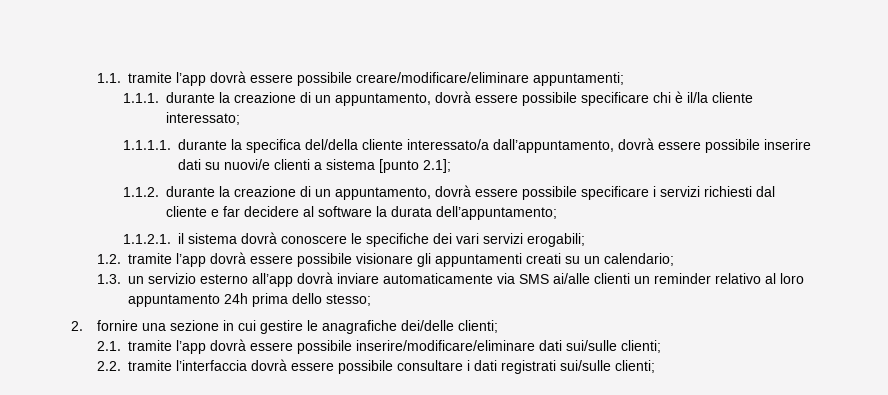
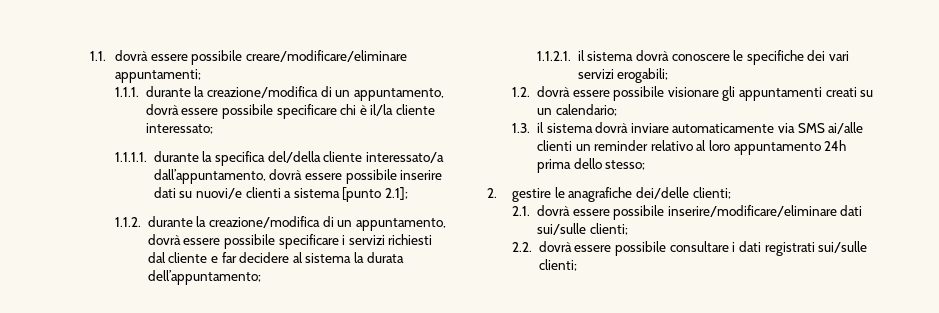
- 1.1. tramite l’app dovrà essere possibile creare/modificare/eliminare appuntamenti;
+ 1.1. dovrà essere possibile creare/modificare/eliminare appuntamenti;
- 1.1.1. durante la creazione di un appuntamento, dovrà essere possibile specificare chi è il/la cliente interessato;
+ 1.1.1. durante la creazione/modifica di un appuntamento, dovrà essere possibile specificare chi è il/la cliente interessato;
- 1.1.2. durante la creazione di un appuntamento, dovrà essere possibile specificare i servizi richiesti dal cliente e far decidere al software la durata dell’appuntamento;
+ 1.1.2. durante la creazione/modifica di un appuntamento, dovrà essere possibile specificare i servizi richiesti dal cliente e far decidere al sistema la durata dell’appuntamento;
- 1.2. tramite l’app dovrà essere possibile visionare gli appuntamenti creati su un calendario;
+ 1.2. dovrà essere possibile visionare gli appuntamenti creati su un calendario;
- 1.3. un servizio esterno all’app dovrà inviare automaticamente via SMS ai/alle clienti un reminder relativo al loro appuntamento 24h prima dello stesso;
+ 1.3. il sistema dovrà inviare automaticamente via SMS ai/alle clienti un reminder relativo al loro appuntamento 24h prima dello stesso;
- 2. fornire una sezione in cui gestire le anagrafiche dei/delle clienti;
+ 2. gestire le anagrafiche dei/delle clienti;
- 2.1. tramite l’app dovrà essere possibile inserire/modificare/eliminare dati sui/sulle clienti;
+ 2.1. dovrà essere possibile inserire/modificare/eliminare dati sui/sulle clienti;
- 2.2. tramite l’interfaccia dovrà essere possibile consultare i dati registrati sui/sulle clienti;
+ 2.2. dovrà essere possibile consultare i dati registrati sui/sulle clienti;

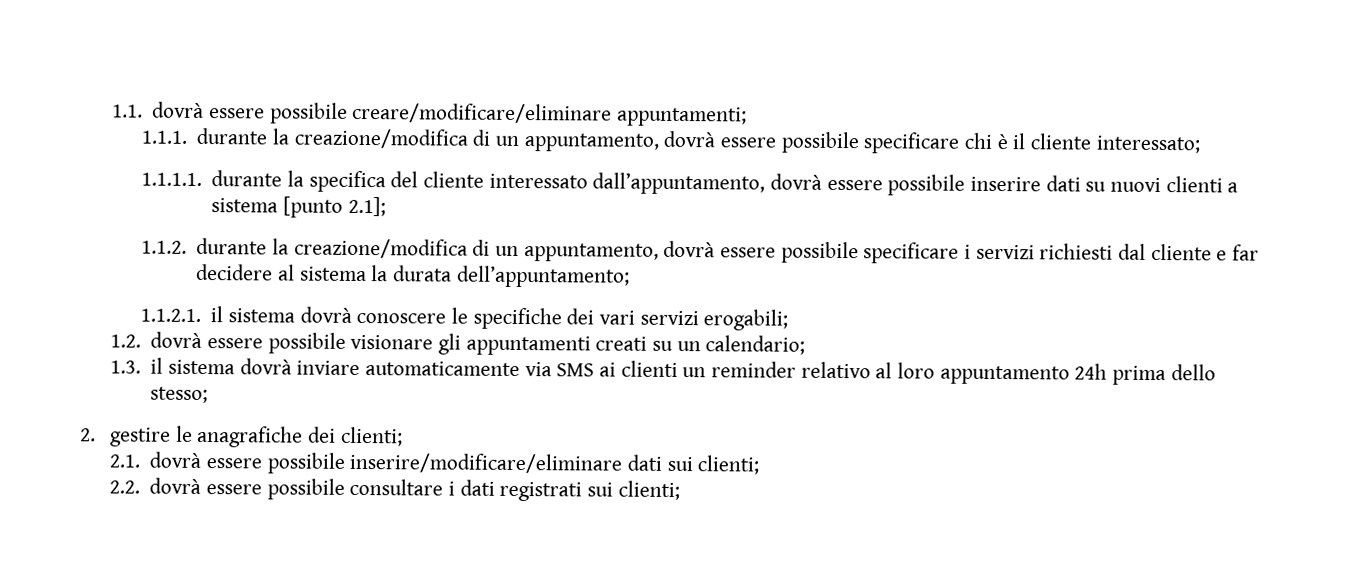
- 1.1.1. durante la creazione/modifica di un appuntamento, dovrà essere possibile specificare chi è il/la cliente interessato;
+ 1.1.1. durante la creazione/modifica di un appuntamento, dovrà essere possibile specificare chi è il cliente interessato;
- 1.1.1.1. durante la specifica del/della cliente interessato/a dall’appuntamento, dovrà essere possibile inserire dati su nuovi/e clienti a sistema [punto 2.1];
+ 1.1.1.1. durante la specifica del cliente interessato dall’appuntamento, dovrà essere possibile inserire dati su nuovi clienti a sistema [punto 2.1];
- 1.3. il sistema dovrà inviare automaticamente via SMS ai/alle clienti un reminder relativo al loro appuntamento 24h prima dello stesso;
+ 1.3. il sistema dovrà inviare automaticamente via SMS ai clienti un reminder relativo al loro appuntamento 24h prima dello stesso;
- 2. gestire le anagrafiche dei/delle clienti;
+ 2. gestire le anagrafiche dei clienti;
- 2.1. dovrà essere possibile inserire/modificare/eliminare dati sui/sulle clienti;
+ 2.1. dovrà essere possibile inserire/modificare/eliminare dati sui clienti;
- 2.2. dovrà essere possibile consultare i dati registrati sui/sulle clienti;
+ 2.2. dovrà essere possibile consultare i dati registrati sui clienti;

